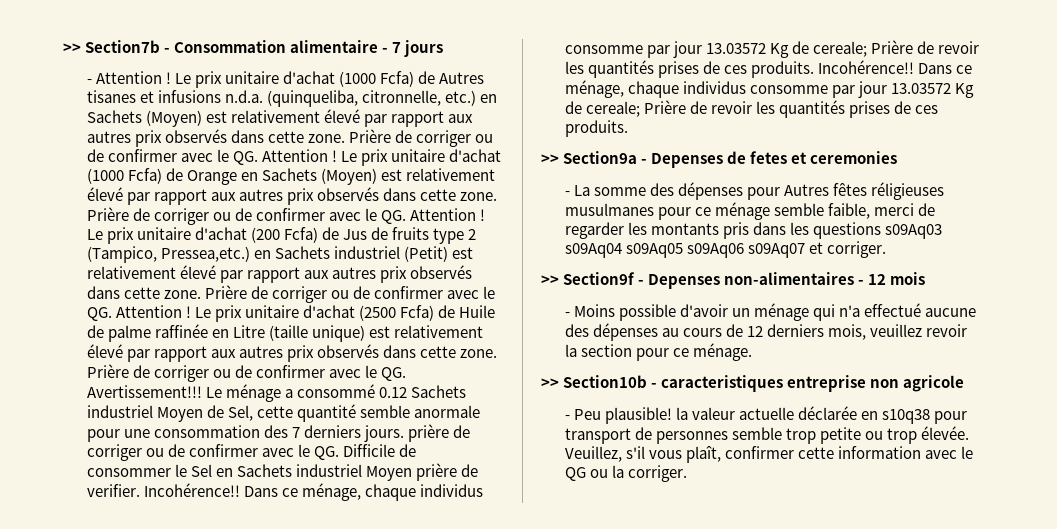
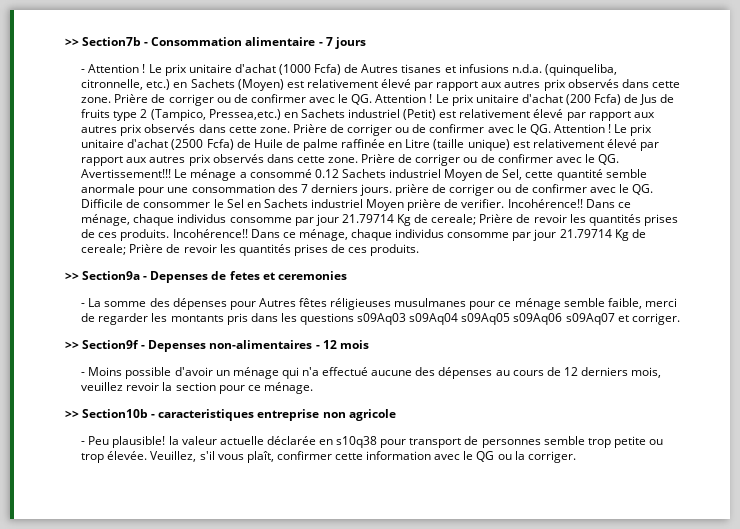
- Le prix unitaire d'achat (1000 Fcfa) de Orange en Sachets (Moyen) est relativement élevé par rapport aux autres prix observés dans cette zone. Prière de corriger ou de confirmer avec le QG. Attention ! Le prix unitaire d'achat (200 Fcfa) de Jus de fruits type 2 (Tampico, Pressea,etc.) en Sachets industriel (Petit) est relativement élevé par rapport aux autres prix observés dans cette zone.
+ Le prix unitaire d'achat (200 Fcfa) de Jus de fruits type 2 (Tampico, Pressea,etc.) en Sachets industriel (Petit) est relativement élevé par rapport aux autres prix observés dans cette zone.
- Le ménage a consommé 0.12 Sachets industriel Moyen de Sel, cette quantité semble anormale pour une consommation des 7 derniers jours. prière de corriger ou de confirmer avec le QG. Difficile de consommer le Sel en Sachets industriel Moyen prière de verifier. Incohérence!! Dans ce ménage, chaque individus consomme par jour 13.03572 Kg de cereale; Prière de revoir les quantités prises de ces produits. Incohérence!! Dans ce ménage, chaque individus consomme par jour 13.03572 Kg de cereale; Prière de revoir les quantités prises de ces produits.
+ Le ménage a consommé 0.12 Sachets industriel Moyen de Sel, cette quantité semble anormale pour une consommation des 7 derniers jours. prière de corriger ou de confirmer avec le QG. Difficile de consommer le Sel en Sachets industriel Moyen prière de verifier. Incohérence!! Dans ce ménage, chaque individus consomme par jour 21.79714 Kg de cereale; Prière de revoir les quantités prises de ces produits. Incohérence!! Dans ce ménage, chaque individus consomme par jour 21.79714 Kg de cereale; Prière de revoir les quantités prises de ces produits.

